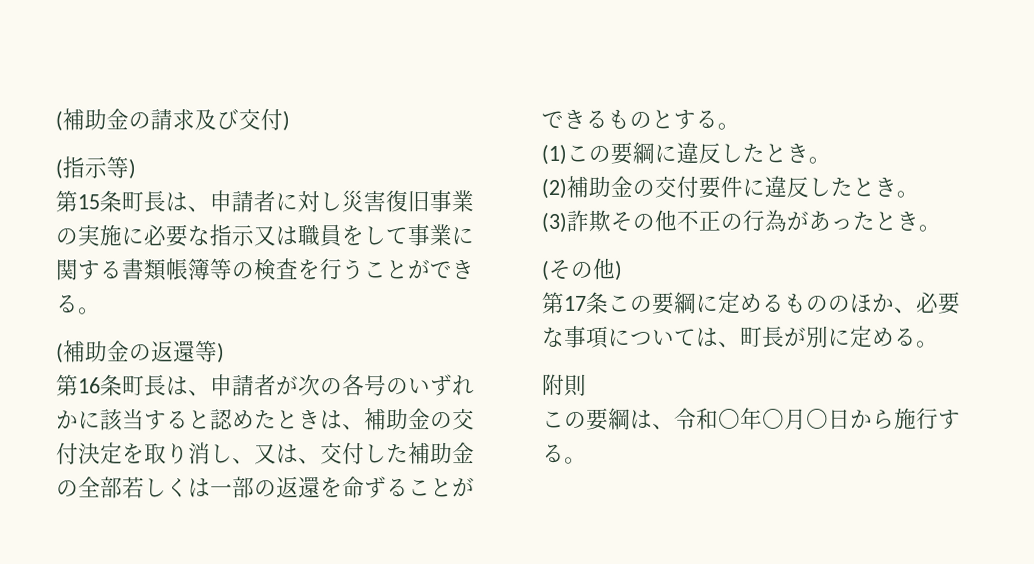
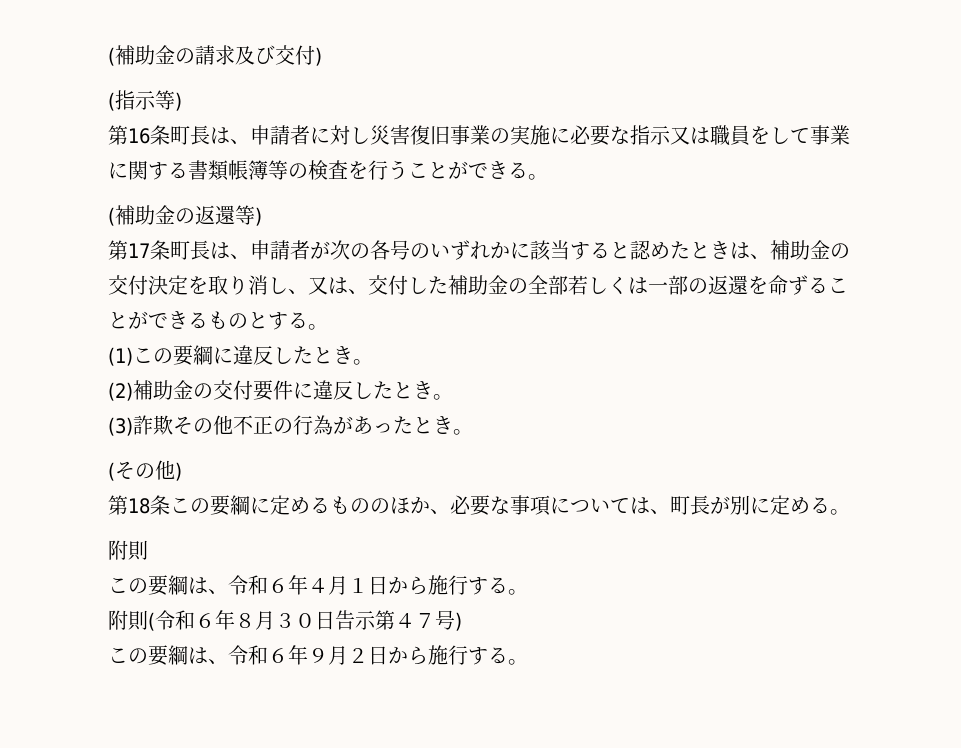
- 第15条町長は、申請者に対し災害復旧事業の実施に必要な指示又は職員をして事業に関する書類帳簿等の検査を行うことができる。
+ 第16条町長は、申請者に対し災害復旧事業の実施に必要な指示又は職員をして事業に関する書類帳簿等の検査を行うことができる。
- 第16条町長は、申請者が次の各号のいずれかに該当すると認めたときは、補助金の交付決定を取り消し、又は、交付した補助金の全部若しくは一部の返還を命ずることができるものとする。
+ 第17条町長は、申請者が次の各号のいずれかに該当すると認めたときは、補助金の交付決定を取り消し、又は、交付した補助金の全部若しくは一部の返還を命ずることができるものとする。
- 第17条この要綱に定めるもののほか、必要な事項については、町長が別に定める。
+ 第18条この要綱に定めるもののほか、必要な事項については、町長が別に定める。
- この要綱は、令和〇年〇月〇日から施行する。
+ この要綱は、令和６年４月１日から施行する。
+ 附則(令和６年８月３０日告示第４７号)
+ この要綱は、令和６年９月２日から施行する。

